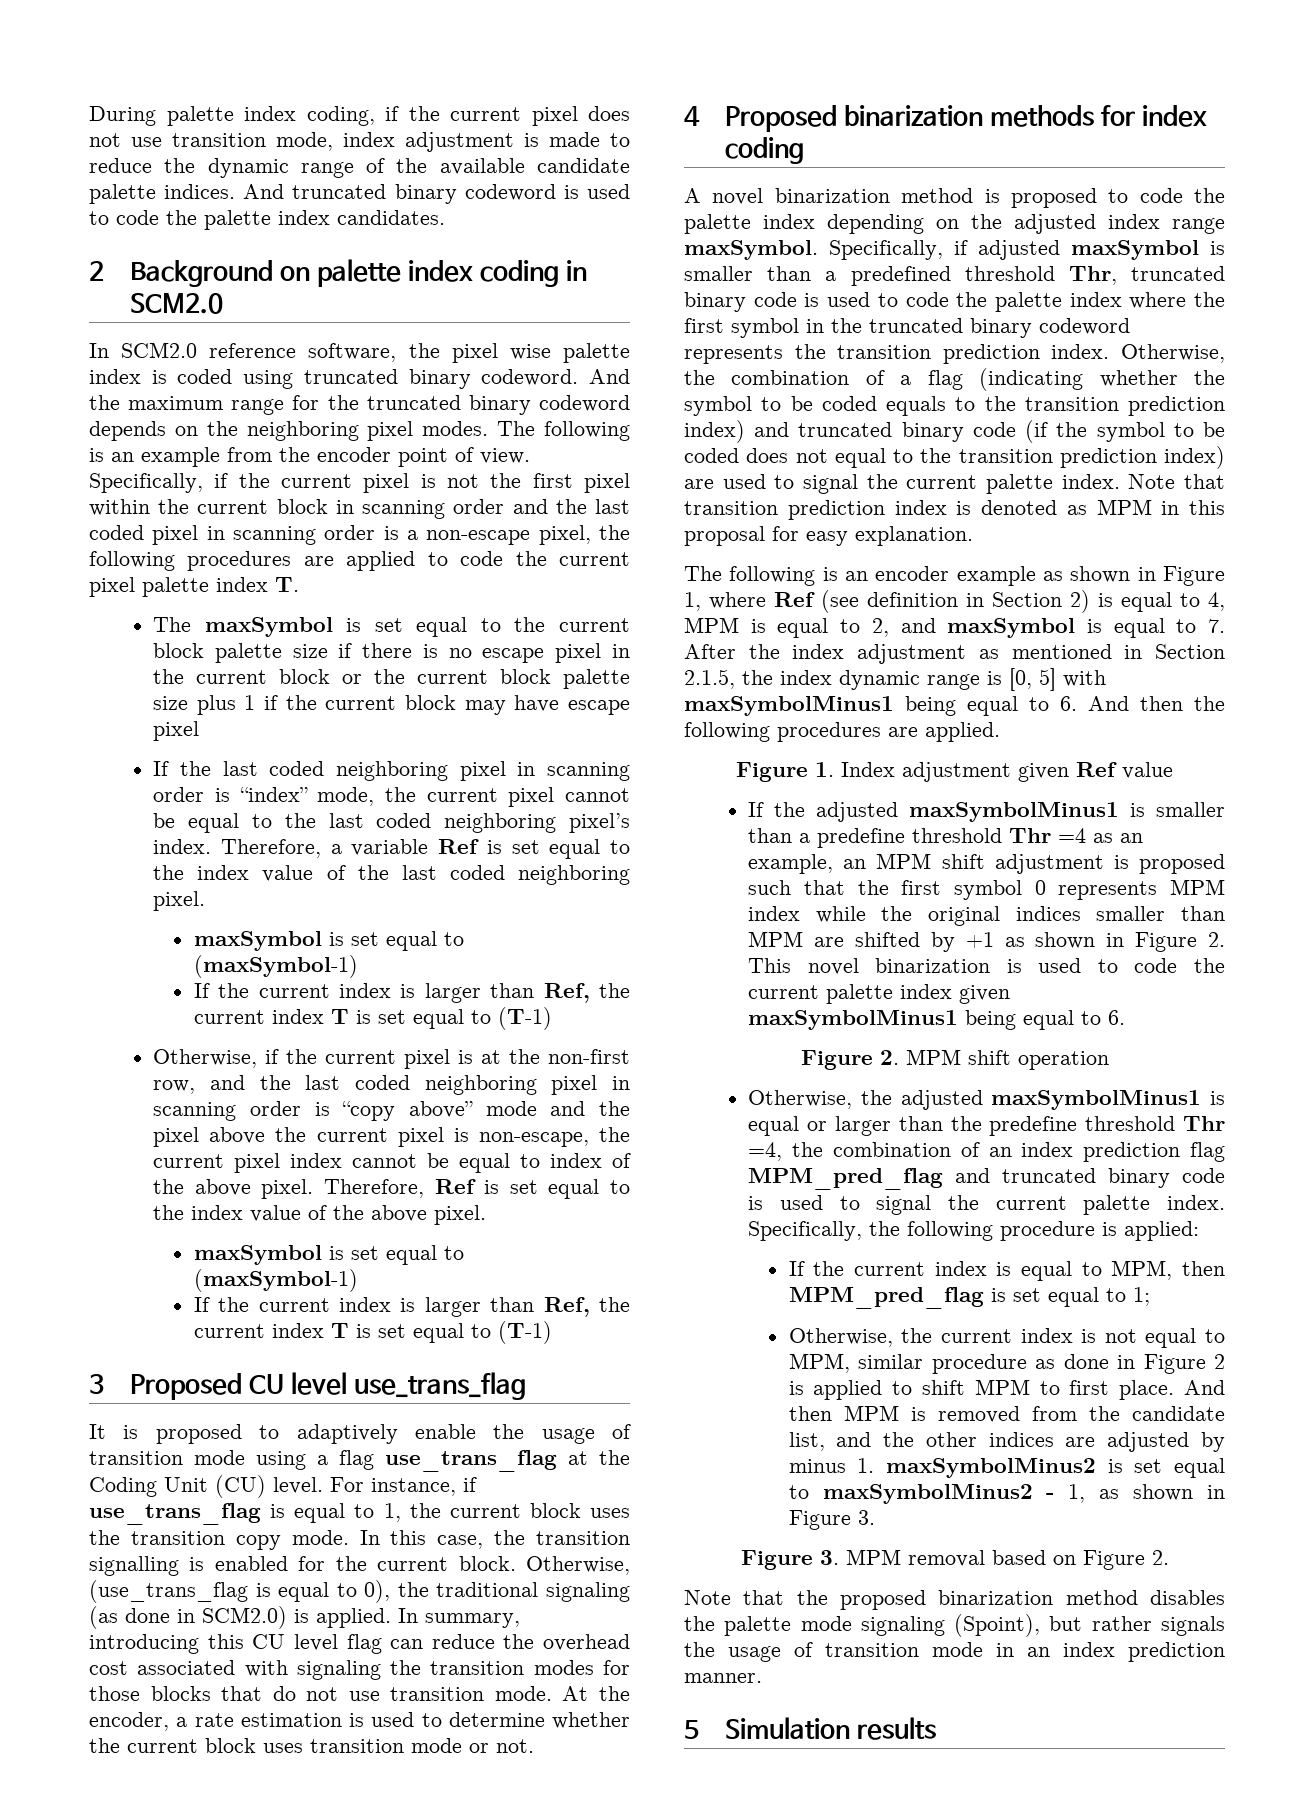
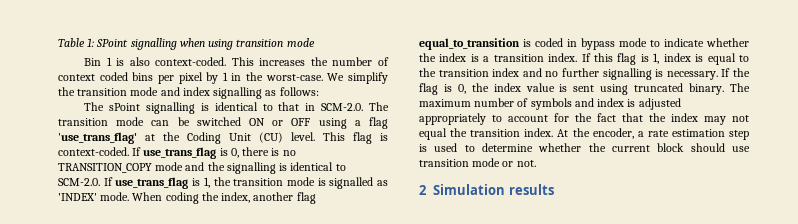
- During palette index coding, if the current pixel does not use transition mode, index adjustment is made to reduce the dynamic range of the available candidate palette indices. And truncated binary codeword is used to code the palette index candidates.
- 2 Background on palette index coding in SCM2.0
- In SCM2.0 reference software, the pixel wise palette index is coded using truncated binary codeword. And the maximum range for the truncated binary codeword depends on the neighboring pixel modes. The following is an example from the encoder point of view. Specifically, if the current pixel is not the first pixel within the current block in scanning order and the last coded pixel in scanning order is a non-escape pixel, the following procedures are applied to code the current pixel palette index T.
- The maxSymbol is set equal to the current block palette size if there is no escape pixel in the current block or the current block palette size plus 1 if the current block may have escape pixel
- If the last coded neighboring pixel in scanning order is “index” mode, the current pixel cannot be equal to the last coded neighboring pixel’s index. Therefore, a variable Ref is set equal to the index value of the last coded neighboring pixel.
- maxSymbol is set equal to (maxSymbol-1)
- If the current index is larger than Ref, the current index T is set equal to (T-1)
- Otherwise, if the current pixel is at the non-first row, and the last coded neighboring pixel in scanning order is “copy above” mode and the pixel above the current pixel is non-escape, the current pixel index cannot be equal to index of the above pixel. Therefore, Ref is set equal to the index value of the above pixel.
- maxSymbol is set equal to (maxSymbol-1)
- If the current index is larger than Ref, the current index T is set equal to (T-1)
- 3 Proposed CU level use_trans_flag
- It is proposed to adaptively enable the usage of transition mode using a flag use_trans_flag at the Coding Unit (CU) level.
+ Table 1: SPoint signalling when using transition mode
+ Bin 1 is also context-coded. This increases the number of context coded bins per pixel by 1 in the worst-case. We simplify the transition mode and index signalling as follows:
+ The sPoint signalling is identical to that in SCM-2.0. The transition mode can be switched ON or OFF using a flag 'use_trans_flag' at the Coding Unit (CU) level.
- For instance, if use_trans_flag is equal to 1, the current block uses the transition copy mode. In this case, the transition signalling is enabled for the current block. Otherwise, (use_trans_flag is equal to 0), the traditional signaling (as done in SCM2.0) is applied. In summary, introducing this CU level flag can reduce the overhead cost associated with signaling the transition modes for those blocks that do not use transition mode.
+ This flag is context-coded. If use_trans_flag is 0, there is no TRANSITION_COPY mode and the signalling is identical to SCM-2.0. If use_trans_flag is 1, the transition mode is signalled as 'INDEX' mode. When coding the index, another flag equal_to_transition is coded in bypass mode to indicate whether the index is a transition index. If this flag is 1, index is equal to the transition index and no further signalling is necessary. If the flag is 0, the index value is sent using truncated binary. The maximum number of symbols and index is adjusted appropriately to account for the fact that the index may not equal the transition index.
- At the encoder, a rate estimation is used to determine whether the current block uses transition mode or not.
+ At the encoder, a rate estimation step is used to determine whether the current block should use transition mode or not.
- 4 Proposed binarization methods for index coding
- A novel binarization method is proposed to code the palette index depending on the adjusted index range maxSymbol. Specifically, if adjusted maxSymbol is smaller than a predefined threshold Thr, truncated binary code is used to code the palette index where the first symbol in the truncated binary codeword represents the transition prediction index. Otherwise, the combination of a flag (indicating whether the symbol to be coded equals to the transition prediction index) and truncated binary code (if the symbol to be coded does not equal to the transition prediction index) are used to signal the current palette index. Note that transition prediction index is denoted as MPM in this proposal for easy explanation.
- The following is an encoder example as shown in Figure 1, where Ref (see definition in Section 2) is equal to 4, MPM is equal to 2, and maxSymbol is equal to 7. After the index adjustment as mentioned in Section 2.1.5, the index dynamic range is [0, 5] with maxSymbolMinus1 being equal to 6. And then the following procedures are applied.
- Figure 1. Index adjustment given Ref value
- If the adjusted maxSymbolMinus1 is smaller than a predefine threshold Thr =4 as an example, an MPM shift adjustment is proposed such that the first symbol 0 represents MPM index while the original indices smaller than MPM are shifted by +1 as shown in Figure 2. This novel binarization is used to code the current palette index given maxSymbolMinus1 being equal to 6.
- Figure 2. MPM shift operation
- Otherwise, the adjusted maxSymbolMinus1 is equal or larger than the predefine threshold Thr =4, the combination of an index prediction flag MPM_pred_flag and truncated binary code is used to signal the current palette index. Specifically, the following procedure is applied:
- If the current index is equal to MPM, then MPM_pred_flag is set equal to 1;
- Otherwise, the current index is not equal to MPM, similar procedure as done in Figure 2 is applied to shift MPM to first place. And then MPM is removed from the candidate list, and the other indices are adjusted by minus 1. maxSymbolMinus2 is set equal to maxSymbolMinus2 - 1, as shown in Figure 3.
- Figure 3. MPM removal based on Figure 2.
- Note that the proposed binarization method disables the palette mode signaling (Spoint), but rather signals the usage of transition mode in an index prediction manner.
- 5 Simulation results
+ 2 Simulation results

